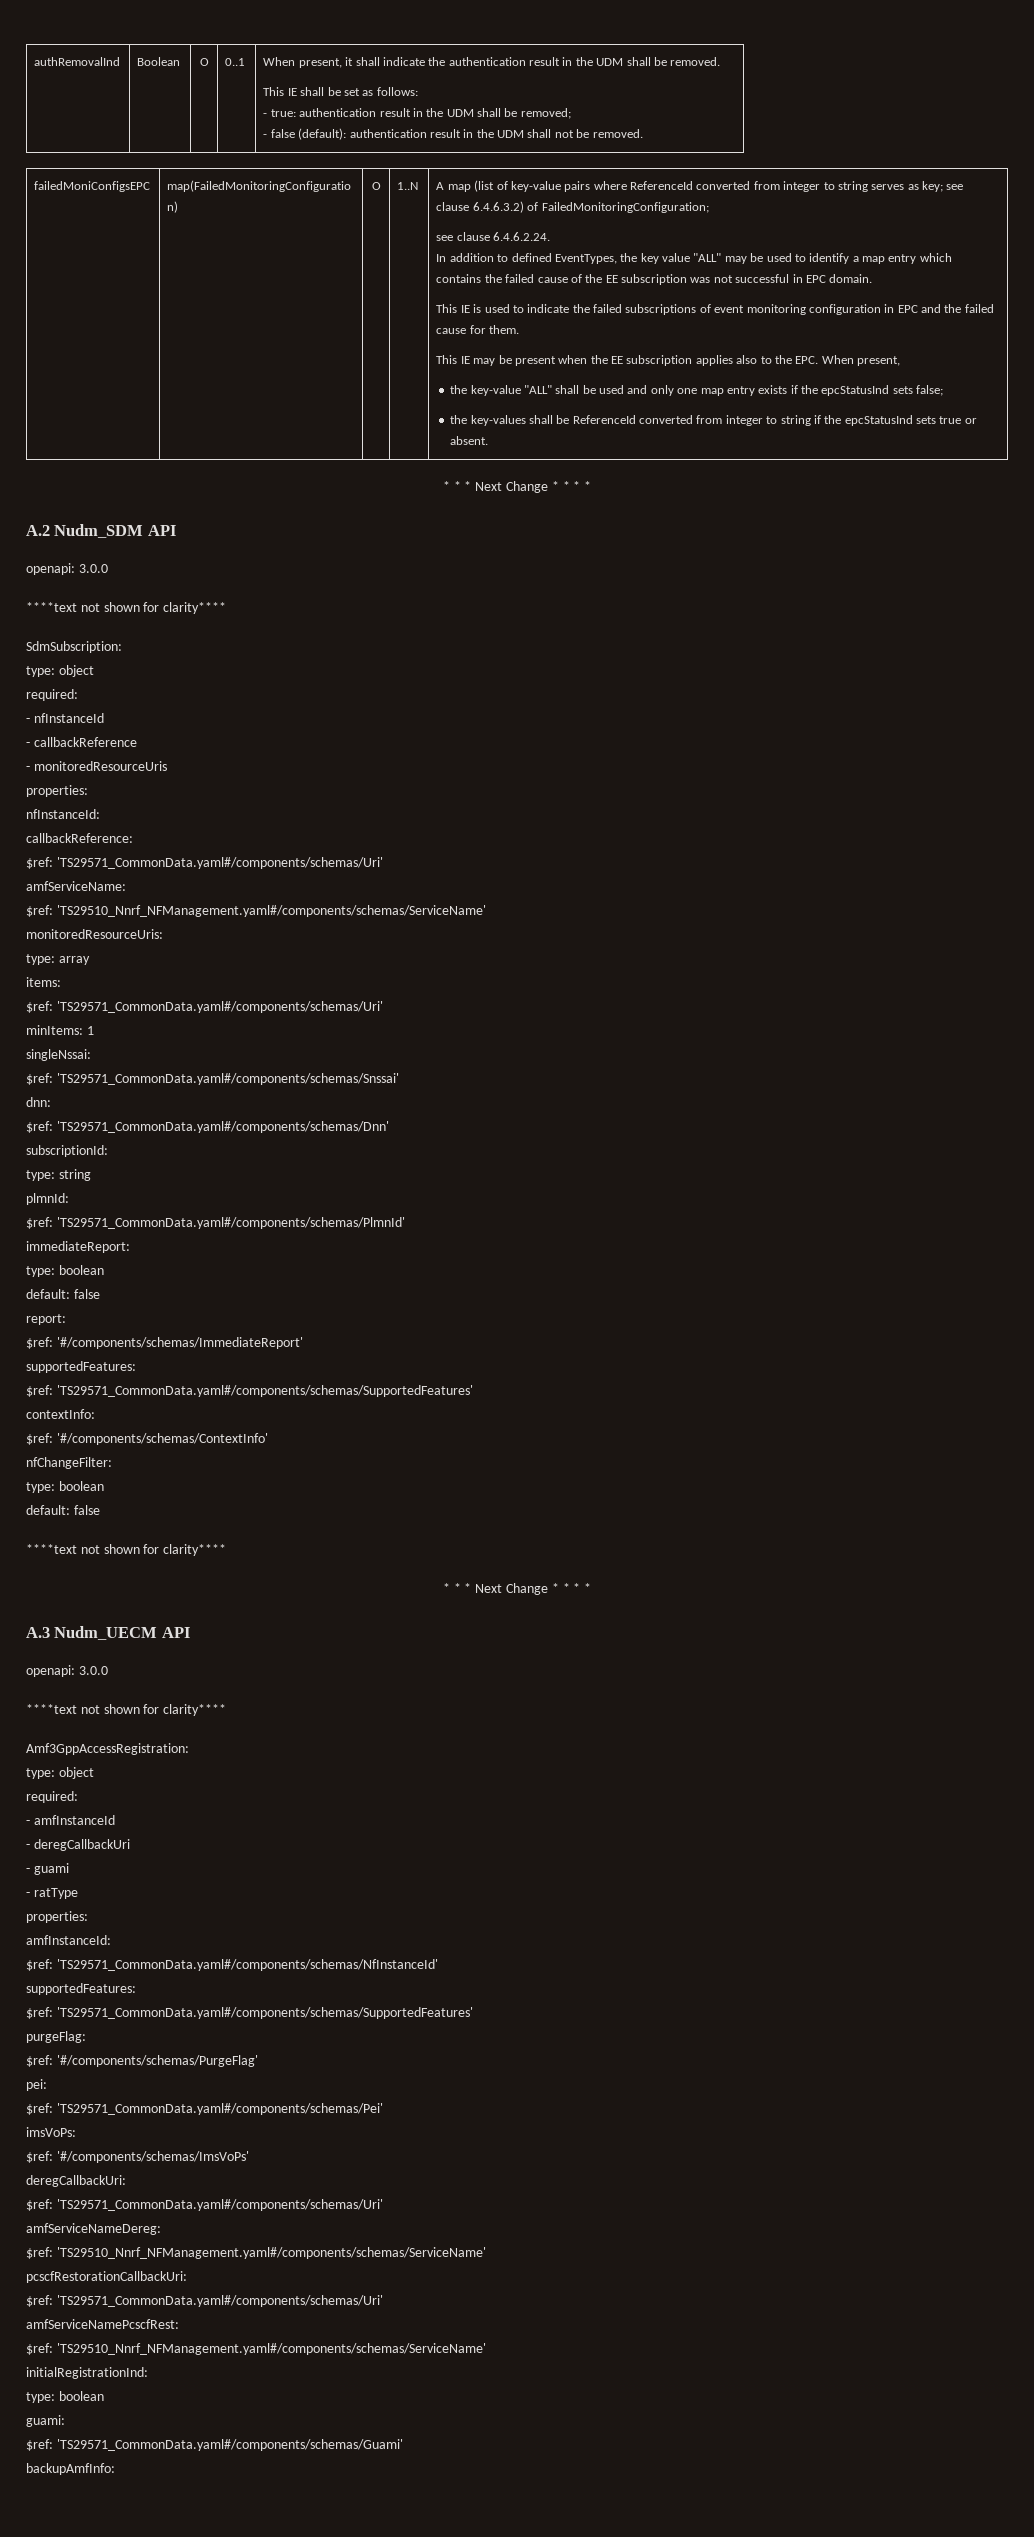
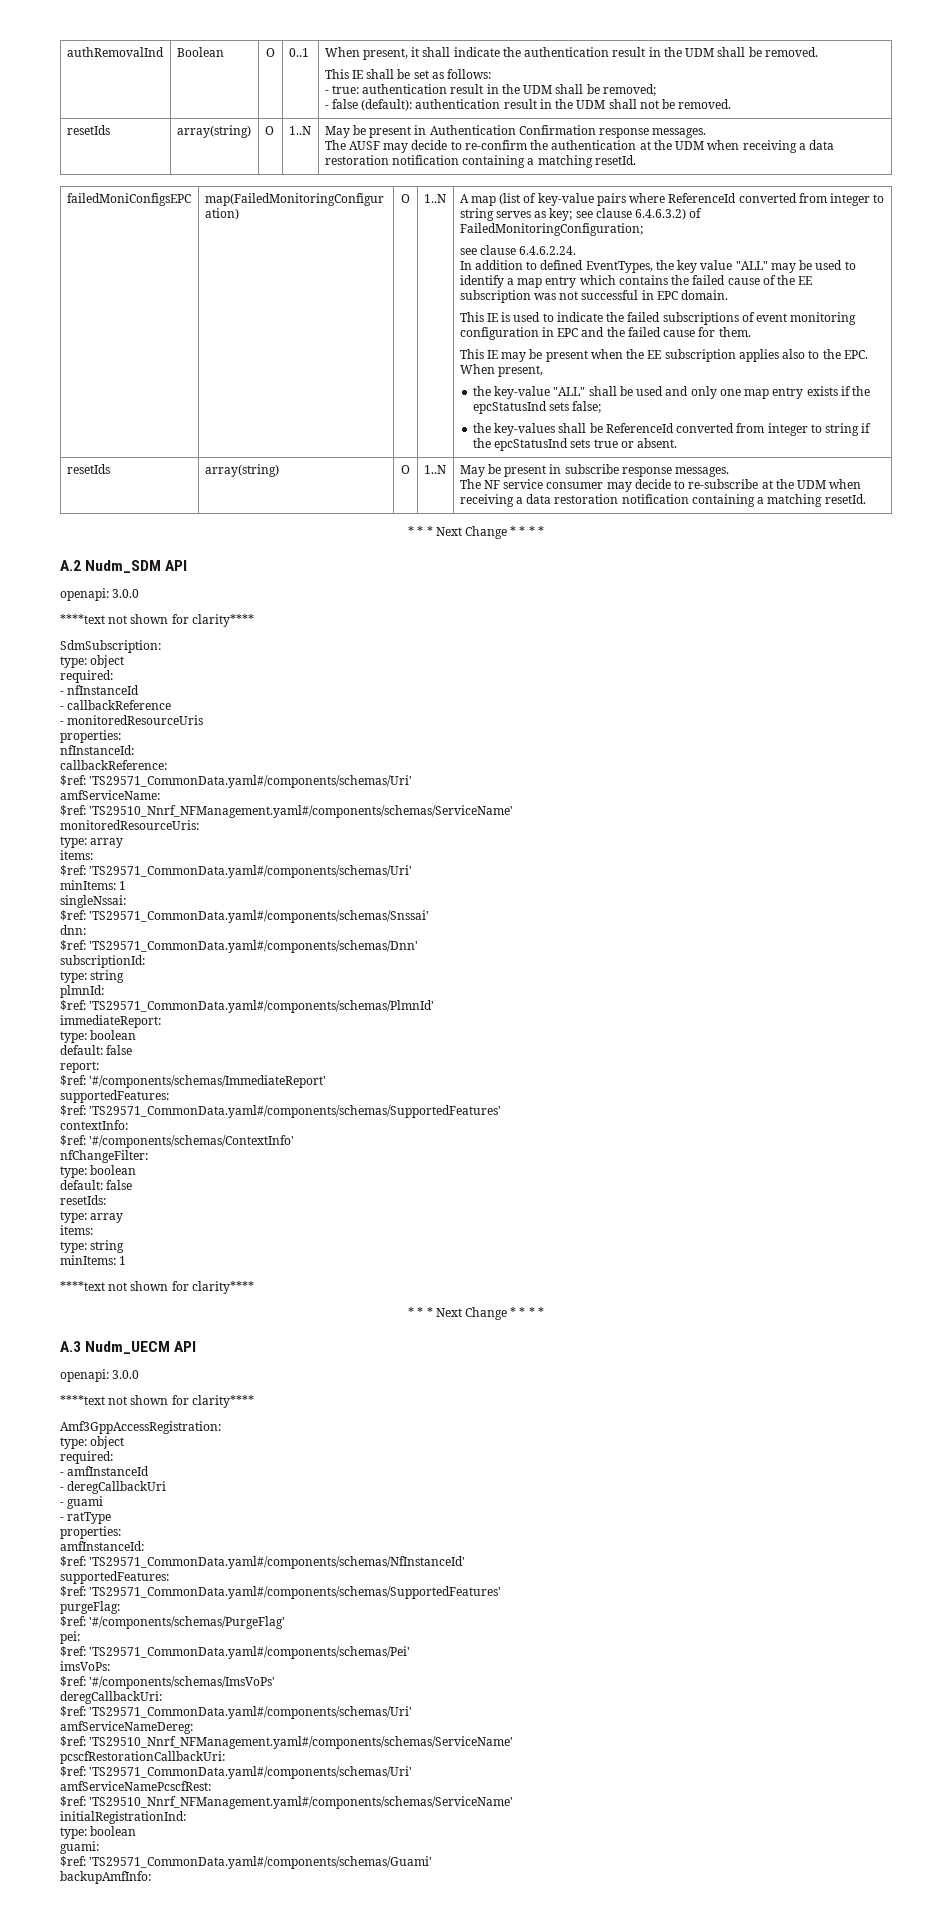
+ resetIds | array(string) | O | 1..N | May be present in Authentication Confirmation response messages.
+ The AUSF may decide to re-confirm the authentication at the UDM when receiving a data restoration notification containing a matching resetId.
+ resetIds | array(string) | O | 1..N | May be present in subscribe response messages.
+ The NF service consumer may decide to re-subscribe at the UDM when receiving a data restoration notification containing a matching resetId.
+ resetIds:
+ type: array
+ items:
+ type: string
+ minItems: 1

